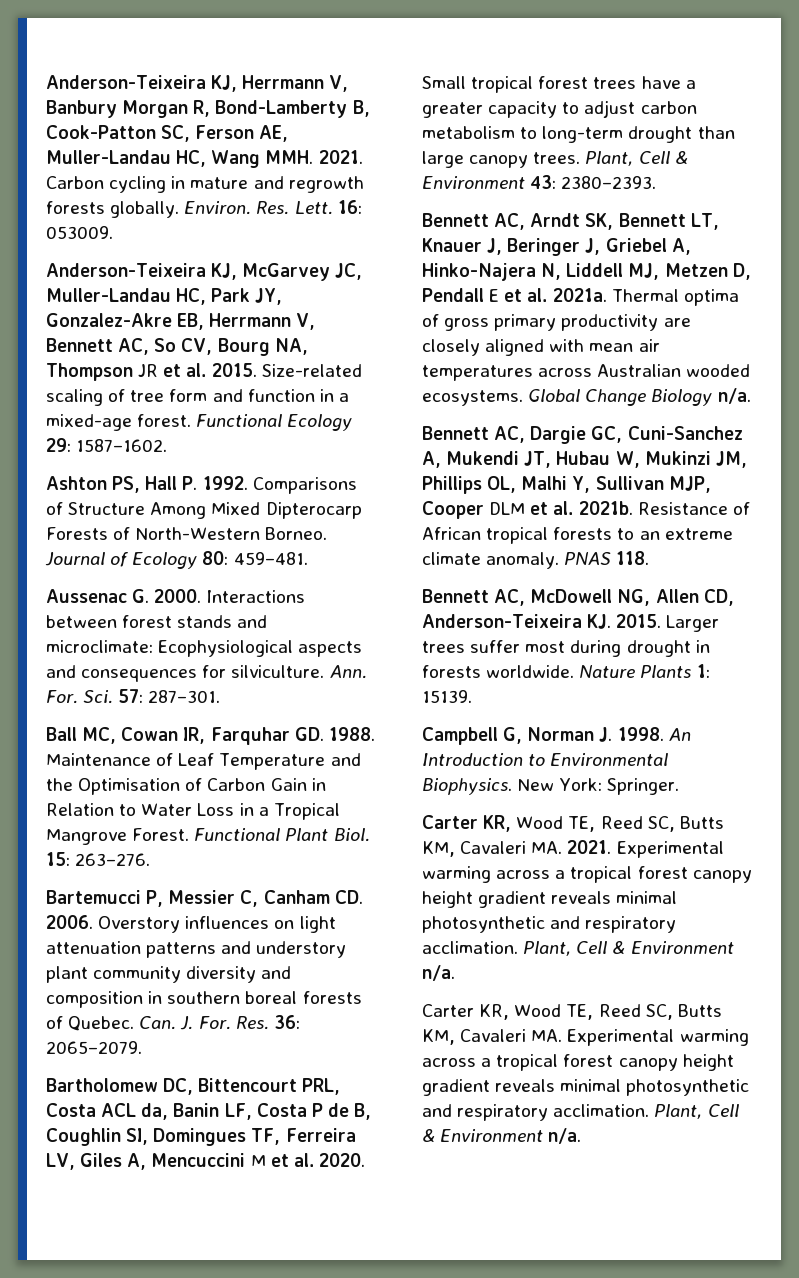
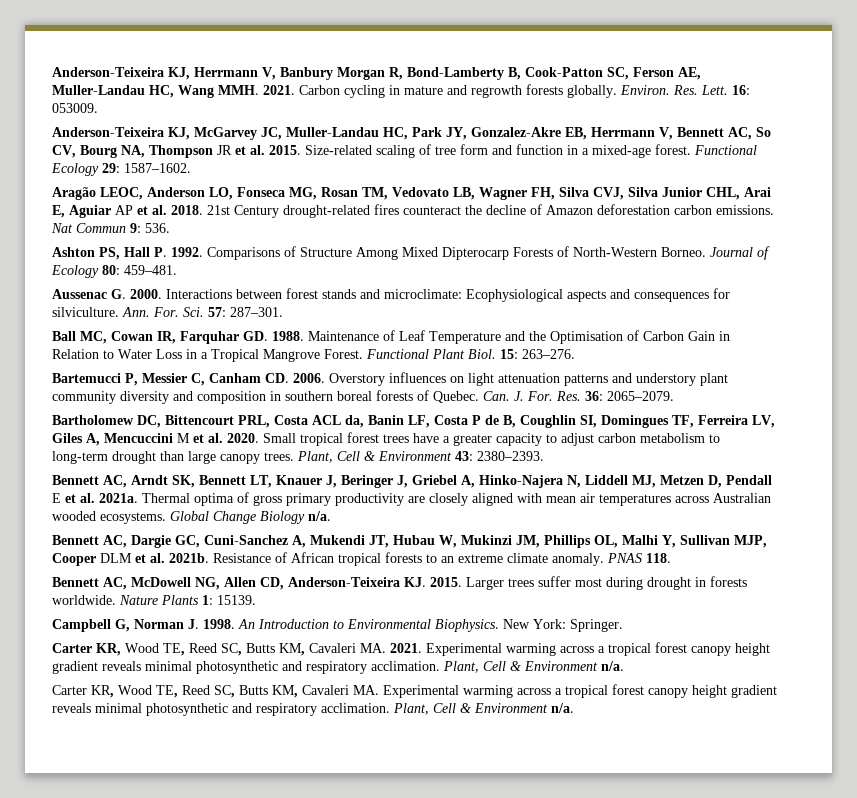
+ Aragão LEOC, Anderson LO, Fonseca MG, Rosan TM, Vedovato LB, Wagner FH, Silva CVJ, Silva Junior CHL, Arai E, Aguiar AP et al. 2018. 21st Century drought-related fires counteract the decline of Amazon deforestation carbon emissions. Nat Commun 9: 536.

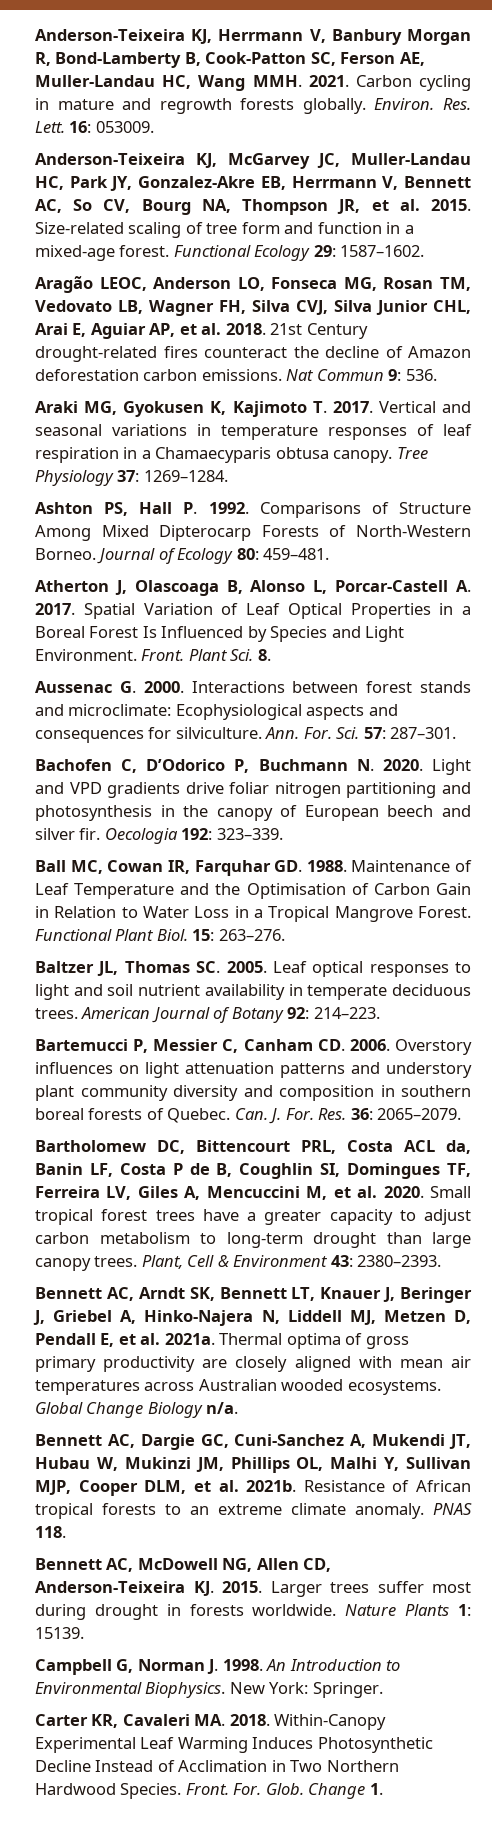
- Anderson-Teixeira KJ, McGarvey JC, Muller-Landau HC, Park JY, Gonzalez-Akre EB, Herrmann V, Bennett AC, So CV, Bourg NA, Thompson JR et al. 2015.
+ Anderson-Teixeira KJ, McGarvey JC, Muller-Landau HC, Park JY, Gonzalez-Akre EB, Herrmann V, Bennett AC, So CV, Bourg NA, Thompson JR, et al. 2015.
- Aragão LEOC, Anderson LO, Fonseca MG, Rosan TM, Vedovato LB, Wagner FH, Silva CVJ, Silva Junior CHL, Arai E, Aguiar AP et al. 2018.
+ Aragão LEOC, Anderson LO, Fonseca MG, Rosan TM, Vedovato LB, Wagner FH, Silva CVJ, Silva Junior CHL, Arai E, Aguiar AP, et al. 2018.
+ Araki MG, Gyokusen K, Kajimoto T. 2017. Vertical and seasonal variations in temperature responses of leaf respiration in a Chamaecyparis obtusa canopy. Tree Physiology 37: 1269–1284.
+ Atherton J, Olascoaga B, Alonso L, Porcar-Castell A. 2017. Spatial Variation of Leaf Optical Properties in a Boreal Forest Is Influenced by Species and Light Environment. Front. Plant Sci. 8.
+ Bachofen C, D’Odorico P, Buchmann N. 2020. Light and VPD gradients drive foliar nitrogen partitioning and photosynthesis in the canopy of European beech and silver fir. Oecologia 192: 323–339.
+ Baltzer JL, Thomas SC. 2005. Leaf optical responses to light and soil nutrient availability in temperate deciduous trees. American Journal of Botany 92: 214–223.
- Bartholomew DC, Bittencourt PRL, Costa ACL da, Banin LF, Costa P de B, Coughlin SI, Domingues TF, Ferreira LV, Giles A, Mencuccini M et al. 2020.
+ Bartholomew DC, Bittencourt PRL, Costa ACL da, Banin LF, Costa P de B, Coughlin SI, Domingues TF, Ferreira LV, Giles A, Mencuccini M, et al. 2020.
- Bennett AC, Arndt SK, Bennett LT, Knauer J, Beringer J, Griebel A, Hinko-Najera N, Liddell MJ, Metzen D, Pendall E et al. 2021a.
+ Bennett AC, Arndt SK, Bennett LT, Knauer J, Beringer J, Griebel A, Hinko-Najera N, Liddell MJ, Metzen D, Pendall E, et al. 2021a.
- Bennett AC, Dargie GC, Cuni-Sanchez A, Mukendi JT, Hubau W, Mukinzi JM, Phillips OL, Malhi Y, Sullivan MJP, Cooper DLM et al. 2021b.
+ Bennett AC, Dargie GC, Cuni-Sanchez A, Mukendi JT, Hubau W, Mukinzi JM, Phillips OL, Malhi Y, Sullivan MJP, Cooper DLM, et al. 2021b.
- Carter KR, Wood TE, Reed SC, Butts KM, Cavaleri MA. 2021. Experimental warming across a tropical forest canopy height gradient reveals minimal photosynthetic and respiratory acclimation. Plant, Cell & Environment n/a.
- Carter KR, Wood TE, Reed SC, Butts KM, Cavaleri MA. Experimental warming across a tropical forest canopy height gradient reveals minimal photosynthetic and respiratory acclimation. Plant, Cell & Environment n/a.
+ Carter KR, Cavaleri MA. 2018. Within-Canopy Experimental Leaf Warming Induces Photosynthetic Decline Instead of Acclimation in Two Northern Hardwood Species. Front. For. Glob. Change 1.

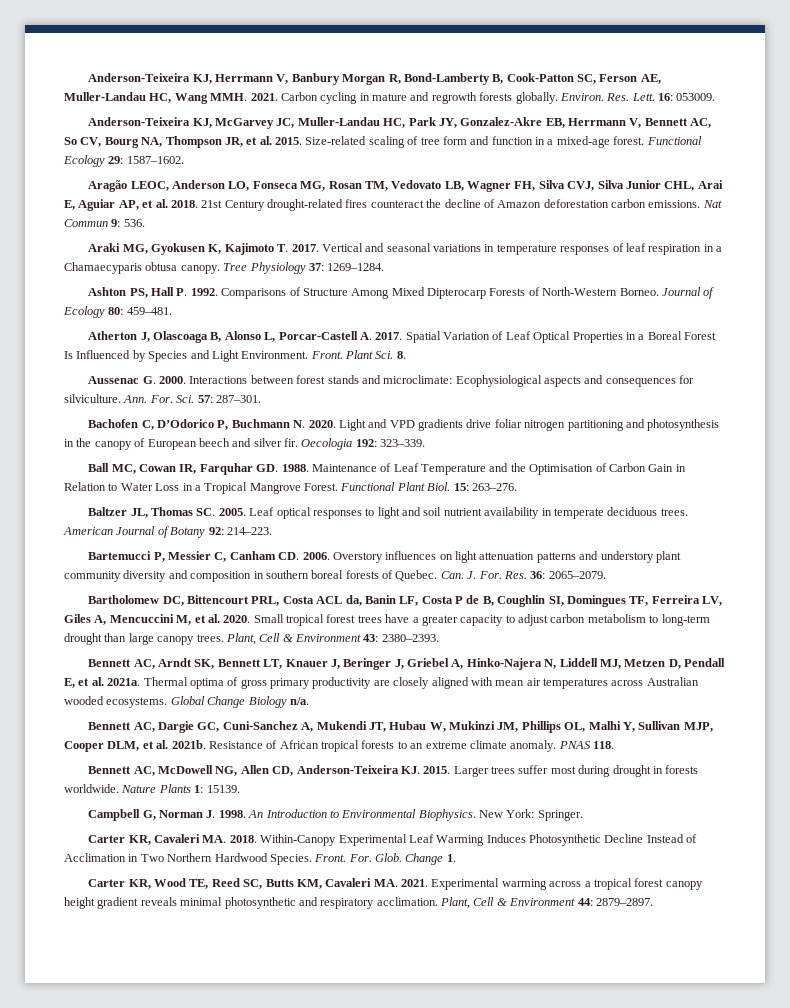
+ Carter KR, Wood TE, Reed SC, Butts KM, Cavaleri MA. 2021. Experimental warming across a tropical forest canopy height gradient reveals minimal photosynthetic and respiratory acclimation. Plant, Cell & Environment 44: 2879–2897.

